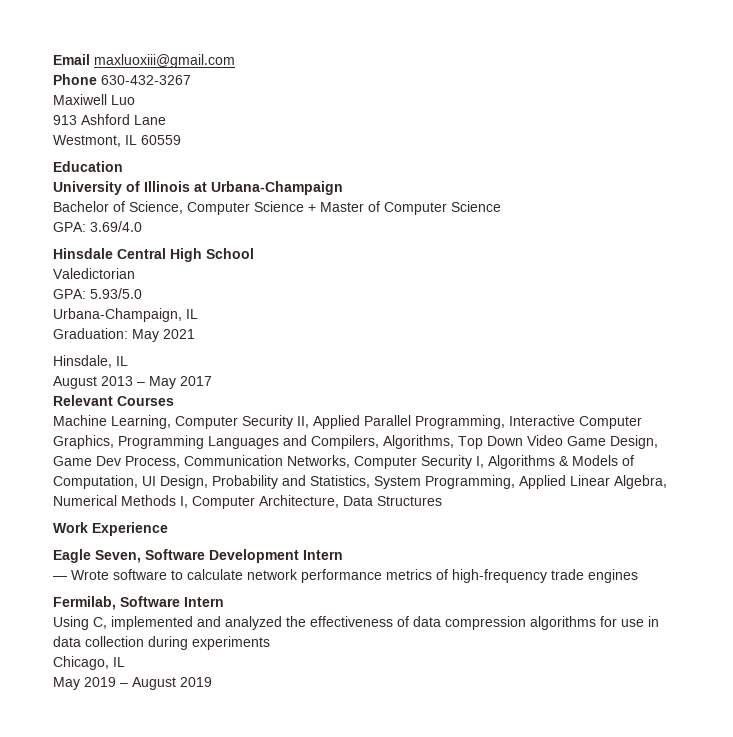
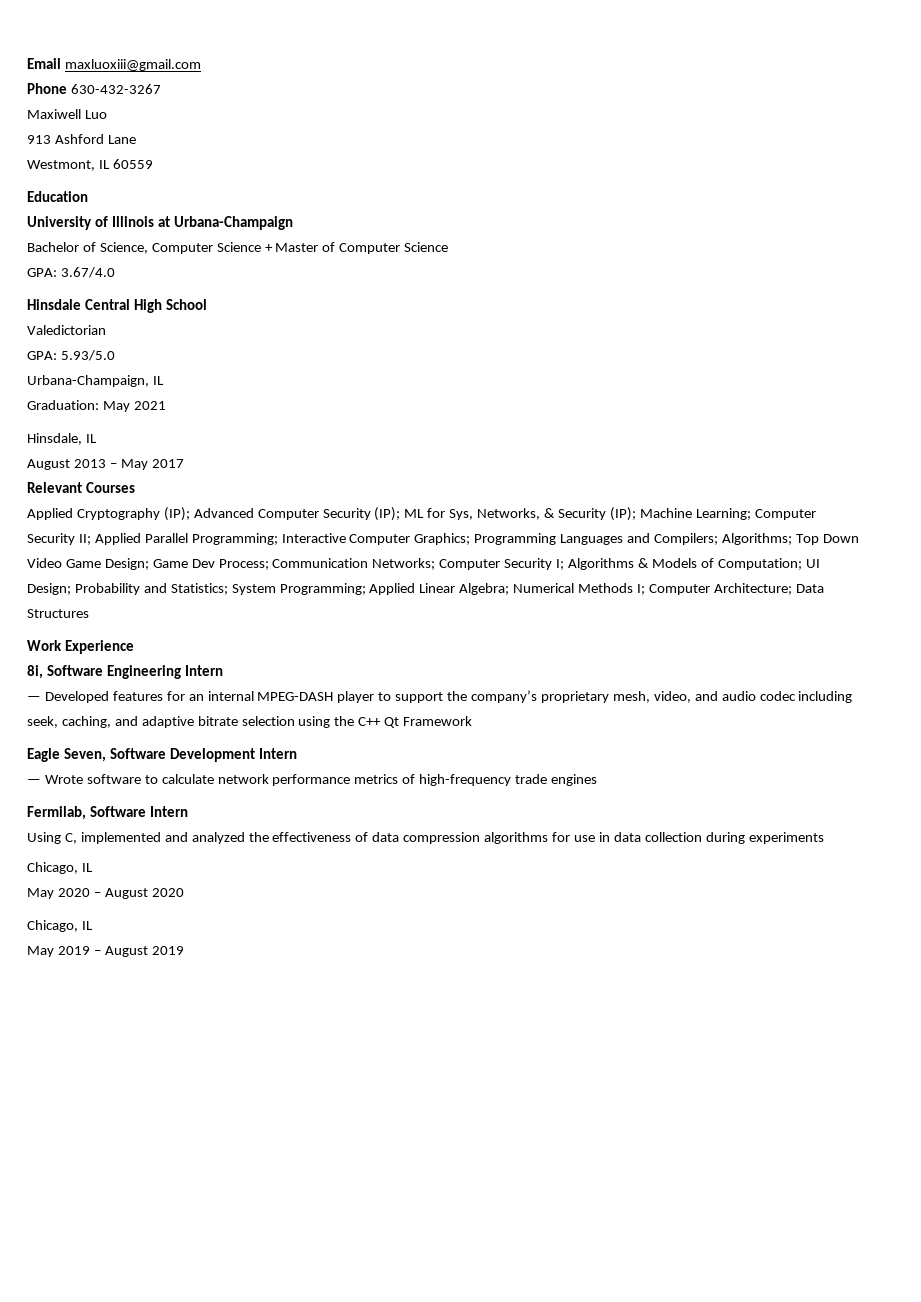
- GPA: 3.69/4.0
+ GPA: 3.67/4.0
- Machine Learning, Computer Security II, Applied Parallel Programming, Interactive Computer Graphics, Programming Languages and Compilers, Algorithms, Top Down Video Game Design, Game Dev Process, Communication Networks, Computer Security I, Algorithms & Models of Computation, UI Design, Probability and Statistics, System Programming, Applied Linear Algebra, Numerical Methods I, Computer Architecture, Data Structures
+ Applied Cryptography (IP); Advanced Computer Security (IP); ML for Sys, Networks, & Security (IP); Machine Learning; Computer Security II; Applied Parallel Programming; Interactive Computer Graphics; Programming Languages and Compilers; Algorithms; Top Down Video Game Design; Game Dev Process; Communication Networks; Computer Security I; Algorithms & Models of Computation; UI Design; Probability and Statistics; System Programming; Applied Linear Algebra; Numerical Methods I; Computer Architecture; Data Structures
+ 8i, Software Engineering Intern
+ — Developed features for an internal MPEG-DASH player to support the company’s proprietary mesh, video, and audio codec including seek, caching, and adaptive bitrate selection using the C++ Qt Framework
+ May 2020 – August 2020
+ Chicago, IL

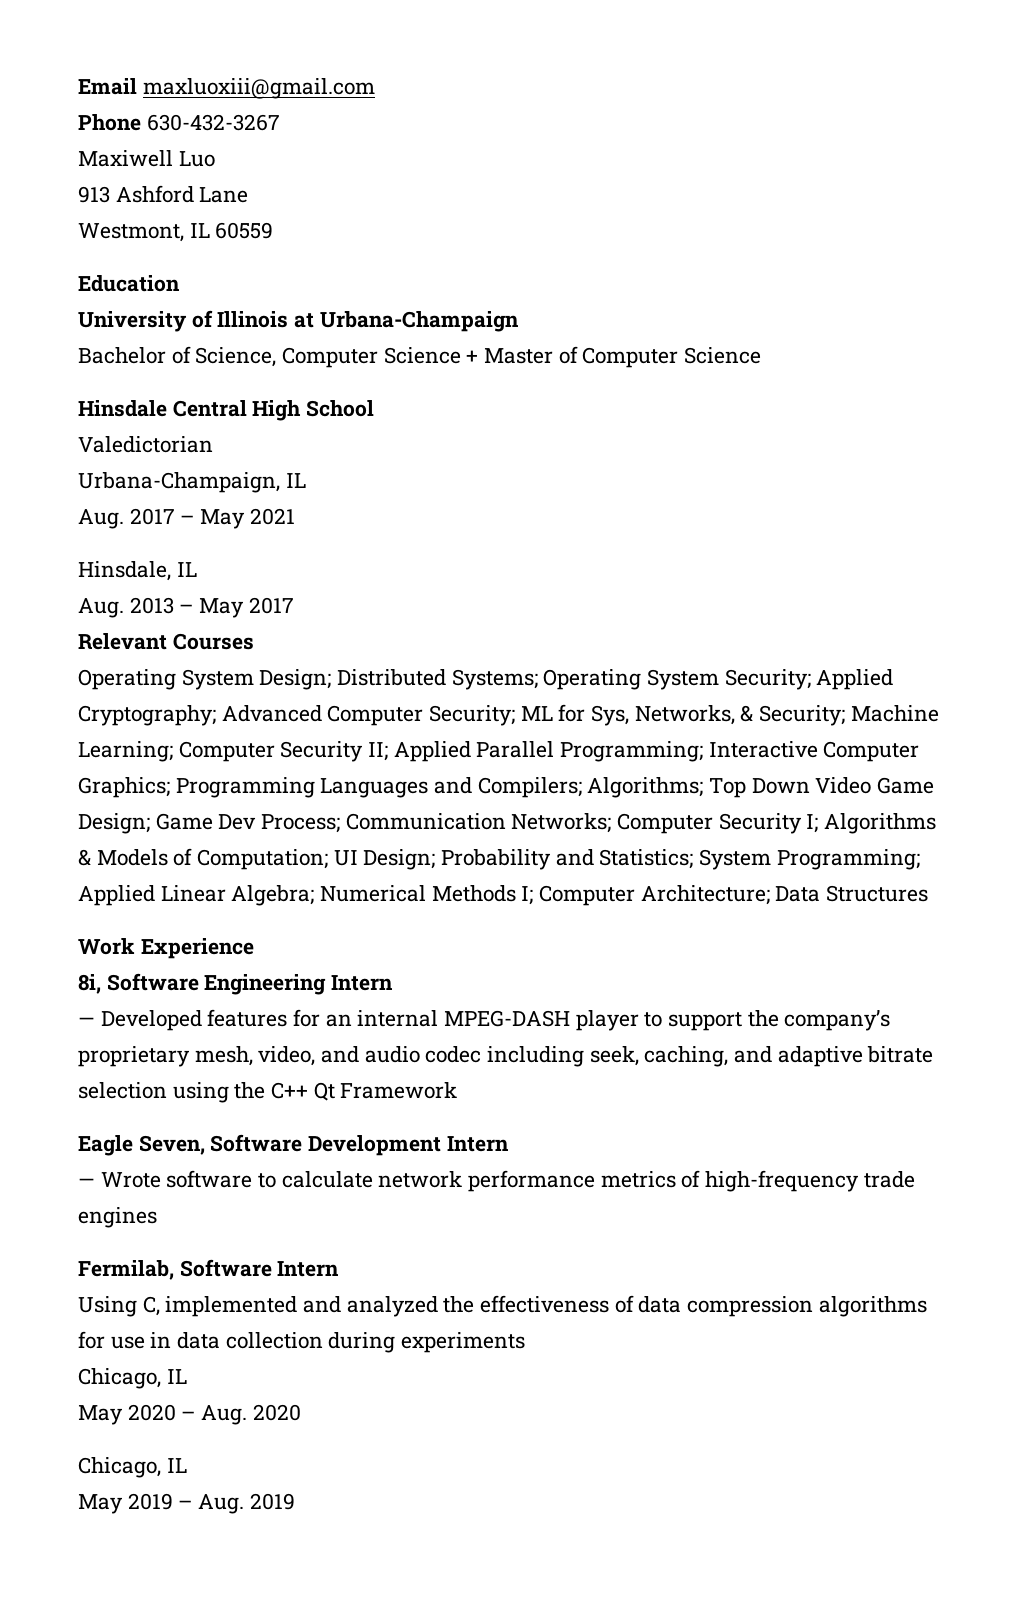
- GPA: 3.67/4.0
- GPA: 5.93/5.0
- Graduation: May 2021
+ Aug. 2017 – May 2021
- August 2013 – May 2017
+ Aug. 2013 – May 2017
- Applied Cryptography (IP); Advanced Computer Security (IP); ML for Sys, Networks, & Security (IP); Machine Learning; Computer Security II; Applied Parallel Programming; Interactive Computer Graphics; Programming Languages and Compilers; Algorithms; Top Down Video Game Design; Game Dev Process; Communication Networks; Computer Security I; Algorithms & Models of Computation; UI Design; Probability and Statistics; System Programming; Applied Linear Algebra; Numerical Methods I; Computer Architecture; Data Structures
+ Operating System Design; Distributed Systems; Operating System Security; Applied Cryptography; Advanced Computer Security; ML for Sys, Networks, & Security; Machine Learning; Computer Security II; Applied Parallel Programming; Interactive Computer Graphics; Programming Languages and Compilers; Algorithms; Top Down Video Game Design; Game Dev Process; Communication Networks; Computer Security I; Algorithms & Models of Computation; UI Design; Probability and Statistics; System Programming; Applied Linear Algebra; Numerical Methods I; Computer Architecture; Data Structures
- May 2020 – August 2020
+ May 2020 – Aug. 2020
- May 2019 – August 2019
+ May 2019 – Aug. 2019

